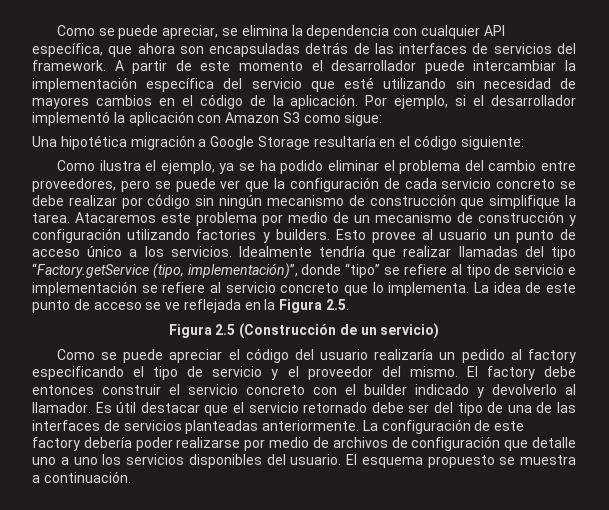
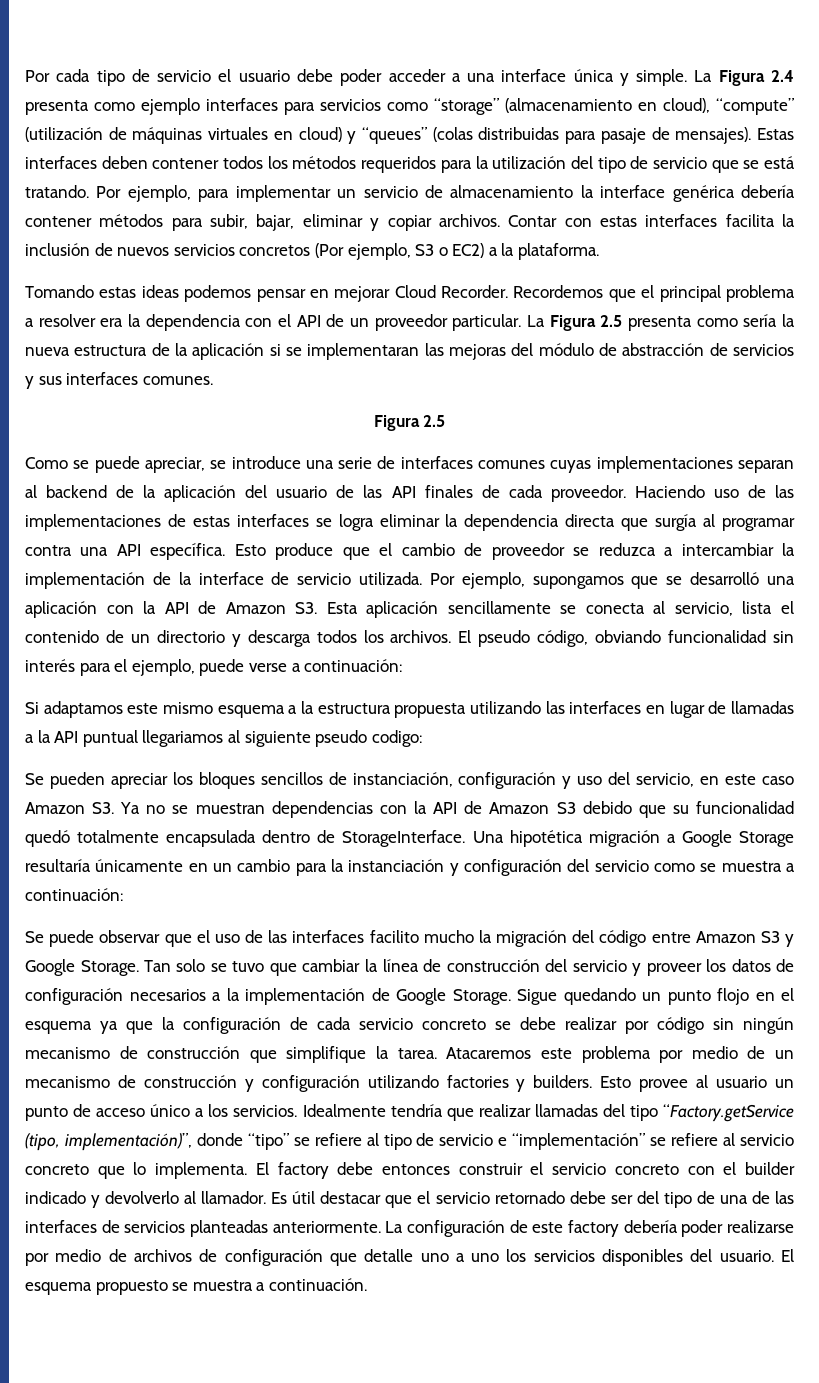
+ Por cada tipo de servicio el usuario debe poder acceder a una interface única y simple. La Figura 2.4 presenta como ejemplo interfaces para servicios como “storage” (almacenamiento en cloud), “compute” (utilización de máquinas virtuales en cloud) y “queues” (colas distribuidas para pasaje de mensajes). Estas interfaces deben contener todos los métodos requeridos para la utilización del tipo de servicio que se está tratando. Por ejemplo, para implementar un servicio de almacenamiento la interface genérica debería contener métodos para subir, bajar, eliminar y copiar archivos. Contar con estas interfaces facilita la inclusión de nuevos servicios concretos (Por ejemplo, S3 o EC2) a la plataforma.
+ Tomando estas ideas podemos pensar en mejorar Cloud Recorder. Recordemos que el principal problema a resolver era la dependencia con el API de un proveedor particular. La Figura 2.5 presenta como sería la nueva estructura de la aplicación si se implementaran las mejoras del módulo de abstracción de servicios y sus interfaces comunes.
+ Figura 2.5
- Como se puede apreciar, se elimina la dependencia con cualquier API específica, que ahora son encapsuladas detrás de las interfaces de servicios del framework. A partir de este momento el desarrollador puede intercambiar la implementación específica del servicio que esté utilizando sin necesidad de mayores cambios en el código de la aplicación. Por ejemplo, si el desarrollador implementó la aplicación con Amazon S3 como sigue:
- Una hipotética migración a Google Storage resultaría en el código siguiente:
- Como ilustra el ejemplo, ya se ha podido eliminar el problema del cambio entre proveedores, pero se puede ver que la configuración de cada servicio concreto se debe realizar por código sin ningún mecanismo de construcción que simplifique la tarea.
+ Como se puede apreciar, se introduce una serie de interfaces comunes cuyas implementaciones separan al backend de la aplicación del usuario de las API finales de cada proveedor. Haciendo uso de las implementaciones de estas interfaces se logra eliminar la dependencia directa que surgía al programar contra una API específica. Esto produce que el cambio de proveedor se reduzca a intercambiar la implementación de la interface de servicio utilizada. Por ejemplo, supongamos que se desarrolló una aplicación con la API de Amazon S3. Esta aplicación sencillamente se conecta al servicio, lista el contenido de un directorio y descarga todos los archivos. El pseudo código, obviando funcionalidad sin interés para el ejemplo, puede verse a continuación:
+ Si adaptamos este mismo esquema a la estructura propuesta utilizando las interfaces en lugar de llamadas a la API puntual llegariamos al siguiente pseudo codigo:
+ Se pueden apreciar los bloques sencillos de instanciación, configuración y uso del servicio, en este caso Amazon S3. Ya no se muestran dependencias con la API de Amazon S3 debido que su funcionalidad quedó totalmente encapsulada dentro de StorageInterface. Una hipotética migración a Google Storage resultaría únicamente en un cambio para la instanciación y configuración del servicio como se muestra a continuación:
+ Se puede observar que el uso de las interfaces facilito mucho la migración del código entre Amazon S3 y Google Storage. Tan solo se tuvo que cambiar la línea de construcción del servicio y proveer los datos de configuración necesarios a la implementación de Google Storage. Sigue quedando un punto flojo en el esquema ya que la configuración de cada servicio concreto se debe realizar por código sin ningún mecanismo de construcción que simplifique la tarea.
- Idealmente tendría que realizar llamadas del tipo “Factory.getService (tipo, implementación)”, donde “tipo” se refiere al tipo de servicio e implementación se refiere al servicio concreto que lo implementa.
+ Idealmente tendría que realizar llamadas del tipo “Factory.getService (tipo, implementación)”, donde “tipo” se refiere al tipo de servicio e “implementación” se refiere al servicio concreto que lo implementa.
- La idea de este punto de acceso se ve reflejada en la Figura 2.5.
- Figura 2.5 (Construcción de un servicio)
- Como se puede apreciar el código del usuario realizaría un pedido al factory especificando el tipo de servicio y el proveedor del mismo.

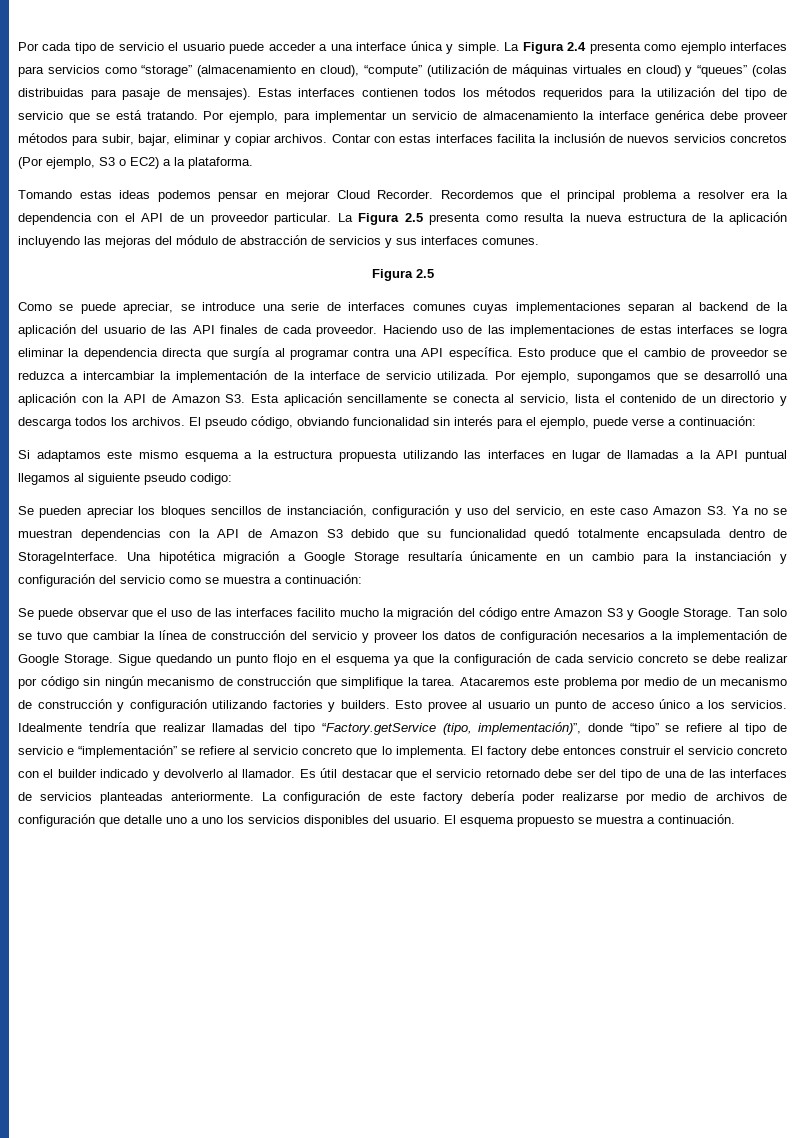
- Por cada tipo de servicio el usuario debe poder acceder a una interface única y simple.
+ Por cada tipo de servicio el usuario puede acceder a una interface única y simple.
- Estas interfaces deben contener todos los métodos requeridos para la utilización del tipo de servicio que se está tratando.
+ Estas interfaces contienen todos los métodos requeridos para la utilización del tipo de servicio que se está tratando.
- Por ejemplo, para implementar un servicio de almacenamiento la interface genérica debería contener métodos para subir, bajar, eliminar y copiar archivos.
+ Por ejemplo, para implementar un servicio de almacenamiento la interface genérica debe proveer métodos para subir, bajar, eliminar y copiar archivos.
- La Figura 2.5 presenta como sería la nueva estructura de la aplicación si se implementaran las mejoras del módulo de abstracción de servicios y sus interfaces comunes.
+ La Figura 2.5 presenta como resulta la nueva estructura de la aplicación incluyendo las mejoras del módulo de abstracción de servicios y sus interfaces comunes.
- Si adaptamos este mismo esquema a la estructura propuesta utilizando las interfaces en lugar de llamadas a la API puntual llegariamos al siguiente pseudo codigo:
+ Si adaptamos este mismo esquema a la estructura propuesta utilizando las interfaces en lugar de llamadas a la API puntual llegamos al siguiente pseudo codigo:

